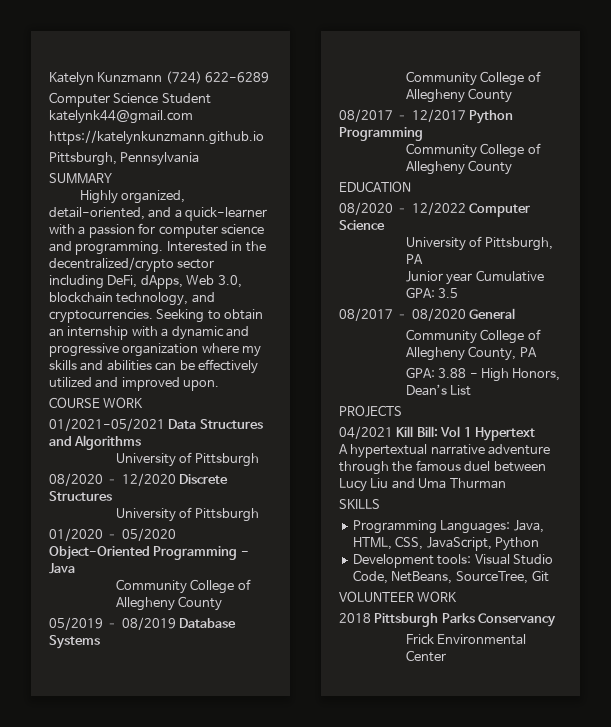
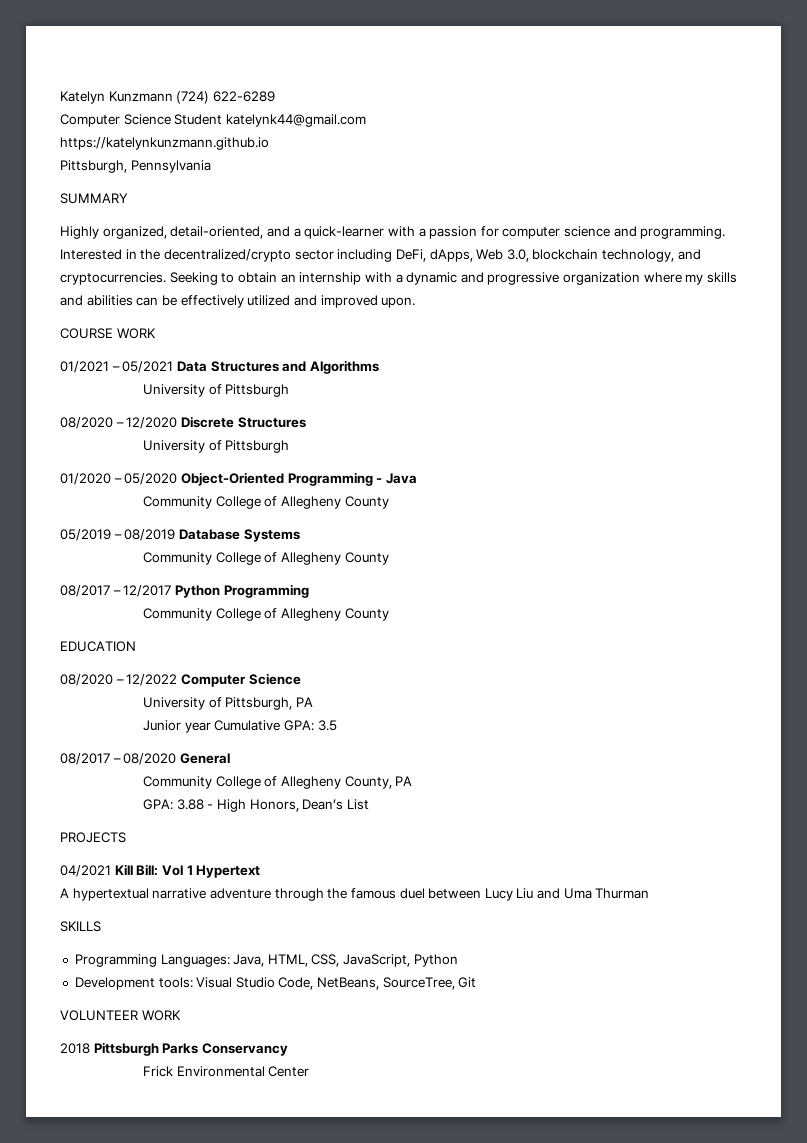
- 01/2021-05/2021 Data Structures and Algorithms
+ 01/2021 – 05/2021 Data Structures and Algorithms

